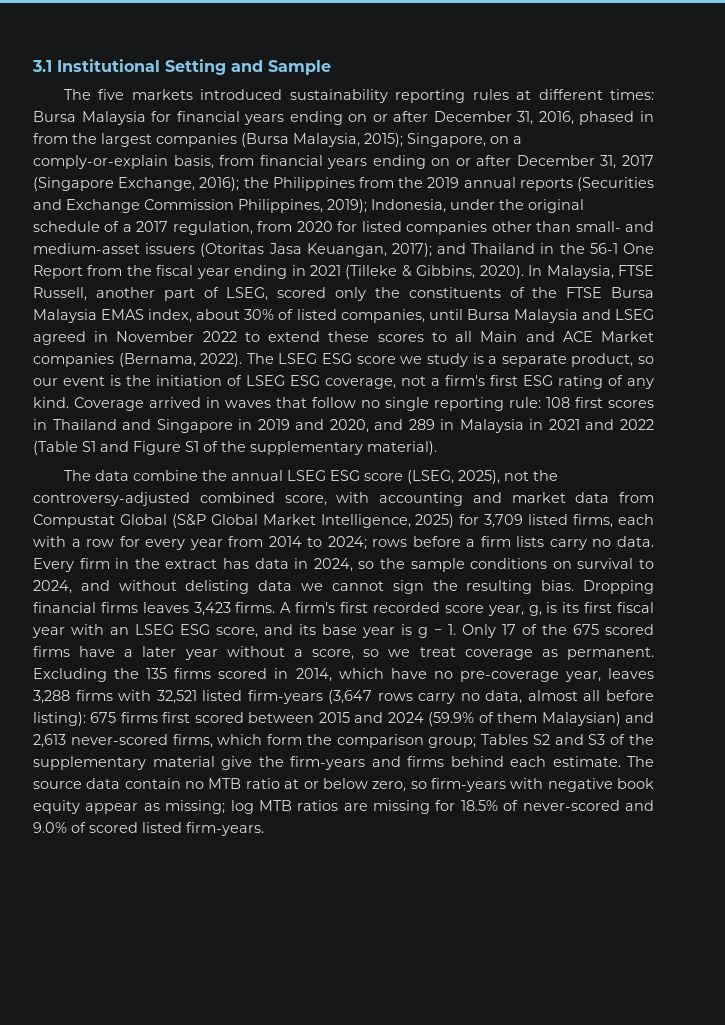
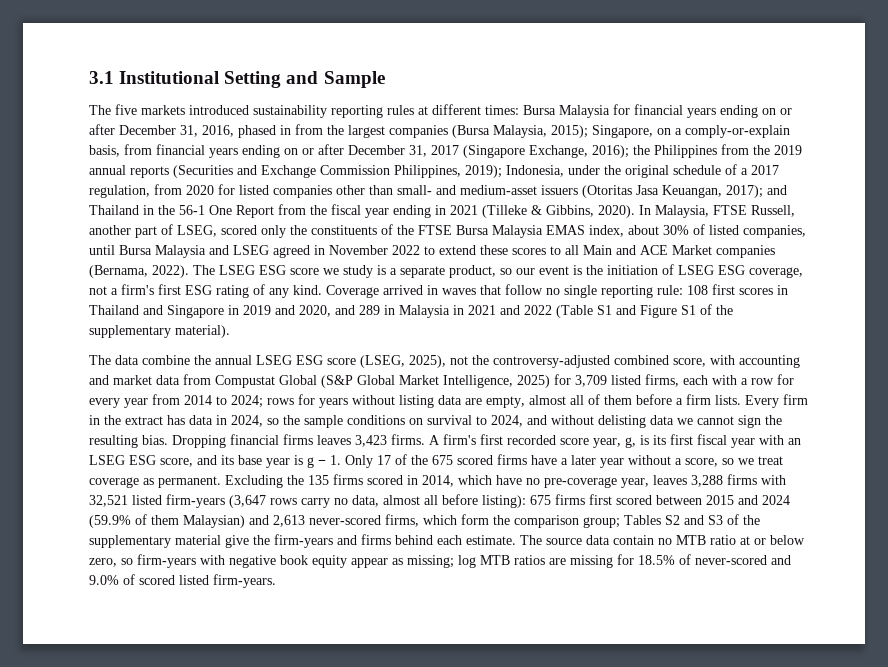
- The data combine the annual LSEG ESG score (LSEG, 2025), not the controversy-adjusted combined score, with accounting and market data from Compustat Global (S&P Global Market Intelligence, 2025) for 3,709 listed firms, each with a row for every year from 2014 to 2024; rows before a firm lists carry no data.
+ The data combine the annual LSEG ESG score (LSEG, 2025), not the controversy-adjusted combined score, with accounting and market data from Compustat Global (S&P Global Market Intelligence, 2025) for 3,709 listed firms, each with a row for every year from 2014 to 2024; rows for years without listing data are empty, almost all of them before a firm lists.

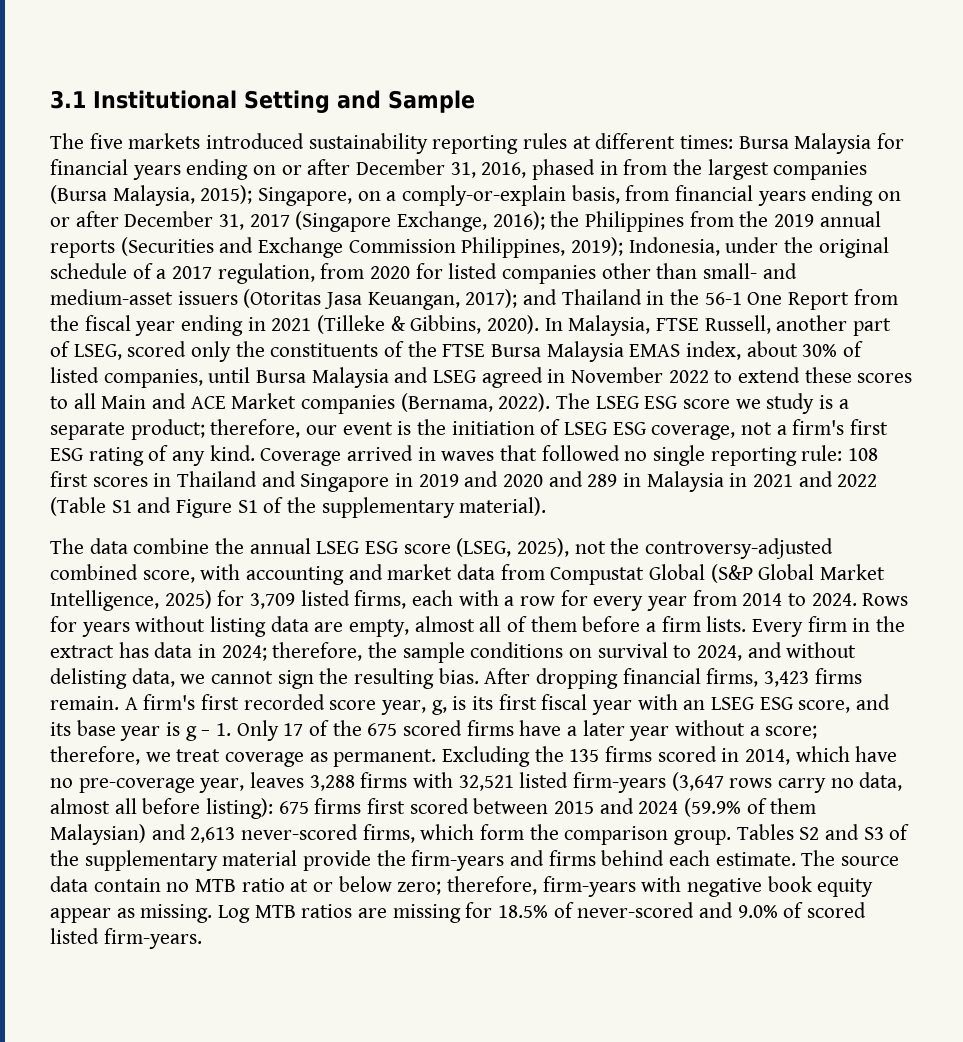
- The LSEG ESG score we study is a separate product, so our event is the initiation of LSEG ESG coverage, not a firm's first ESG rating of any kind.
+ The LSEG ESG score we study is a separate product; therefore, our event is the initiation of LSEG ESG coverage, not a firm's first ESG rating of any kind.
- Coverage arrived in waves that follow no single reporting rule: 108 first scores in Thailand and Singapore in 2019 and 2020, and 289 in Malaysia in 2021 and 2022 (Table S1 and Figure S1 of the supplementary material).
+ Coverage arrived in waves that followed no single reporting rule: 108 first scores in Thailand and Singapore in 2019 and 2020 and 289 in Malaysia in 2021 and 2022 (Table S1 and Figure S1 of the supplementary material).
- The data combine the annual LSEG ESG score (LSEG, 2025), not the controversy-adjusted combined score, with accounting and market data from Compustat Global (S&P Global Market Intelligence, 2025) for 3,709 listed firms, each with a row for every year from 2014 to 2024; rows for years without listing data are empty, almost all of them before a firm lists.
+ The data combine the annual LSEG ESG score (LSEG, 2025), not the controversy-adjusted combined score, with accounting and market data from Compustat Global (S&P Global Market Intelligence, 2025) for 3,709 listed firms, each with a row for every year from 2014 to 2024. Rows for years without listing data are empty, almost all of them before a firm lists.
- Every firm in the extract has data in 2024, so the sample conditions on survival to 2024, and without delisting data we cannot sign the resulting bias.
+ Every firm in the extract has data in 2024; therefore, the sample conditions on survival to 2024, and without delisting data, we cannot sign the resulting bias.
- Dropping financial firms leaves 3,423 firms.
+ After dropping financial firms, 3,423 firms remain.
- A firm's first recorded score year, g, is its first fiscal year with an LSEG ESG score, and its base year is g − 1. Only 17 of the 675 scored firms have a later year without a score, so we treat coverage as permanent.
+ A firm's first recorded score year, g, is its first fiscal year with an LSEG ESG score, and its base year is g − 1. Only 17 of the 675 scored firms have a later year without a score; therefore, we treat coverage as permanent.
- 675 firms first scored between 2015 and 2024 (59.9% of them Malaysian) and 2,613 never-scored firms, which form the comparison group;
+ 675 firms first scored between 2015 and 2024 (59.9% of them Malaysian) and 2,613 never-scored firms, which form the comparison group.
- Tables S2 and S3 of the supplementary material give the firm-years and firms behind each estimate.
+ Tables S2 and S3 of the supplementary material provide the firm-years and firms behind each estimate.
- The source data contain no MTB ratio at or below zero, so firm-years with negative book equity appear as missing; log MTB ratios are missing for 18.5% of never-scored and 9.0% of scored listed firm-years.
+ The source data contain no MTB ratio at or below zero; therefore, firm-years with negative book equity appear as missing. Log MTB ratios are missing for 18.5% of never-scored and 9.0% of scored listed firm-years.

